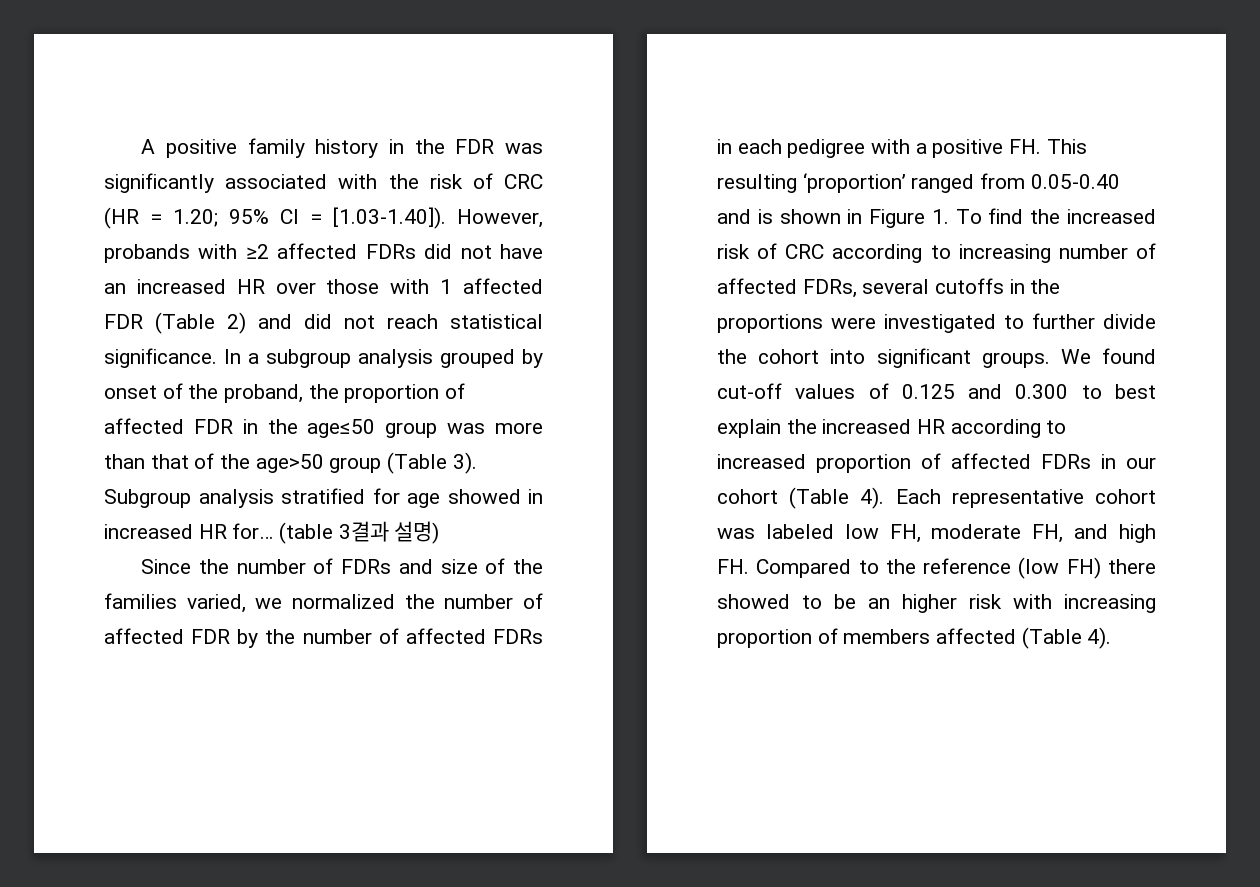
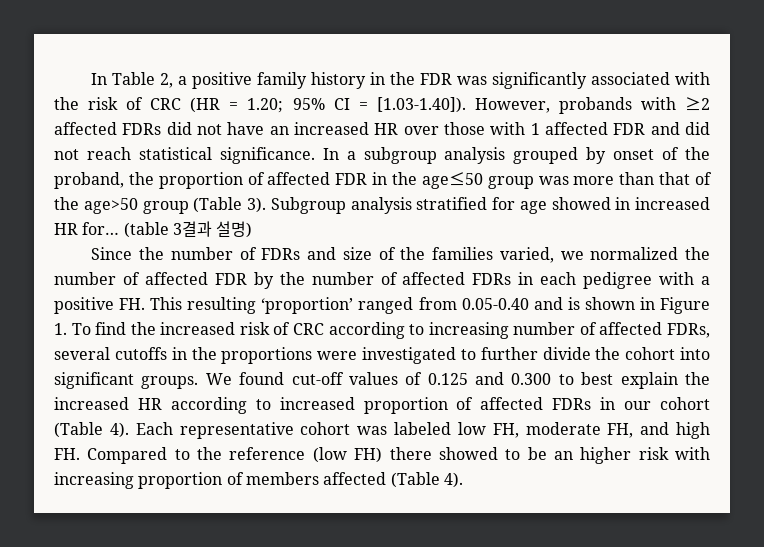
- A positive family history in the FDR was significantly associated with the risk of CRC (HR = 1.20; 95% CI = [1.03-1.40]). However, probands with ≥2 affected FDRs did not have an increased HR over those with 1 affected FDR (Table 2) and did not reach statistical significance.
+ In Table 2, a positive family history in the FDR was significantly associated with the risk of CRC (HR = 1.20; 95% CI = [1.03-1.40]). However, probands with ≥2 affected FDRs did not have an increased HR over those with 1 affected FDR and did not reach statistical significance.

